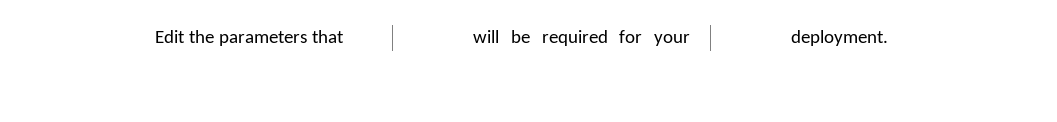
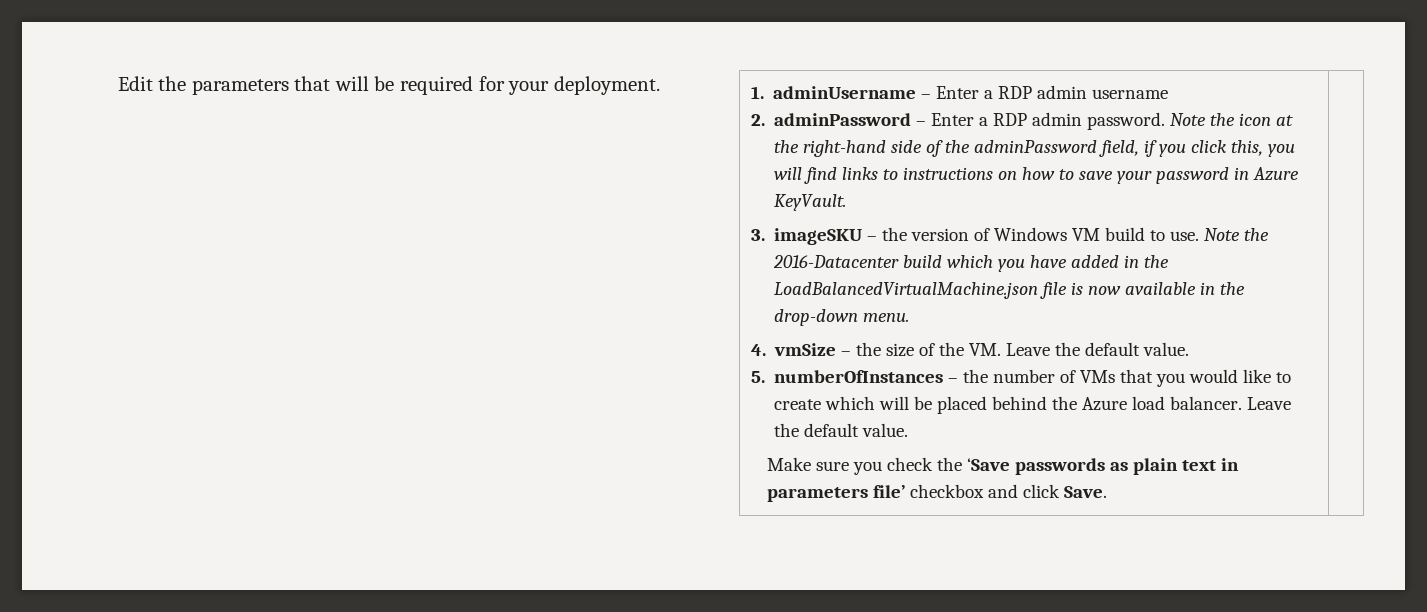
+ 1. adminUsername – Enter a RDP admin username
+ 2. adminPassword – Enter a RDP admin password. Note the icon at the right-hand side of the adminPassword field, if you click this, you will find links to instructions on how to save your password in Azure KeyVault.
+ 3. imageSKU – the version of Windows VM build to use. Note the 2016-Datacenter build which you have added in the LoadBalancedVirtualMachine.json file is now available in the drop-down menu.
+ 4. vmSize – the size of the VM. Leave the default value.
+ 5. numberOfInstances – the number of VMs that you would like to create which will be placed behind the Azure load balancer. Leave the default value.
+ Make sure you check the ‘Save passwords as plain text in parameters file’ checkbox and click Save.

